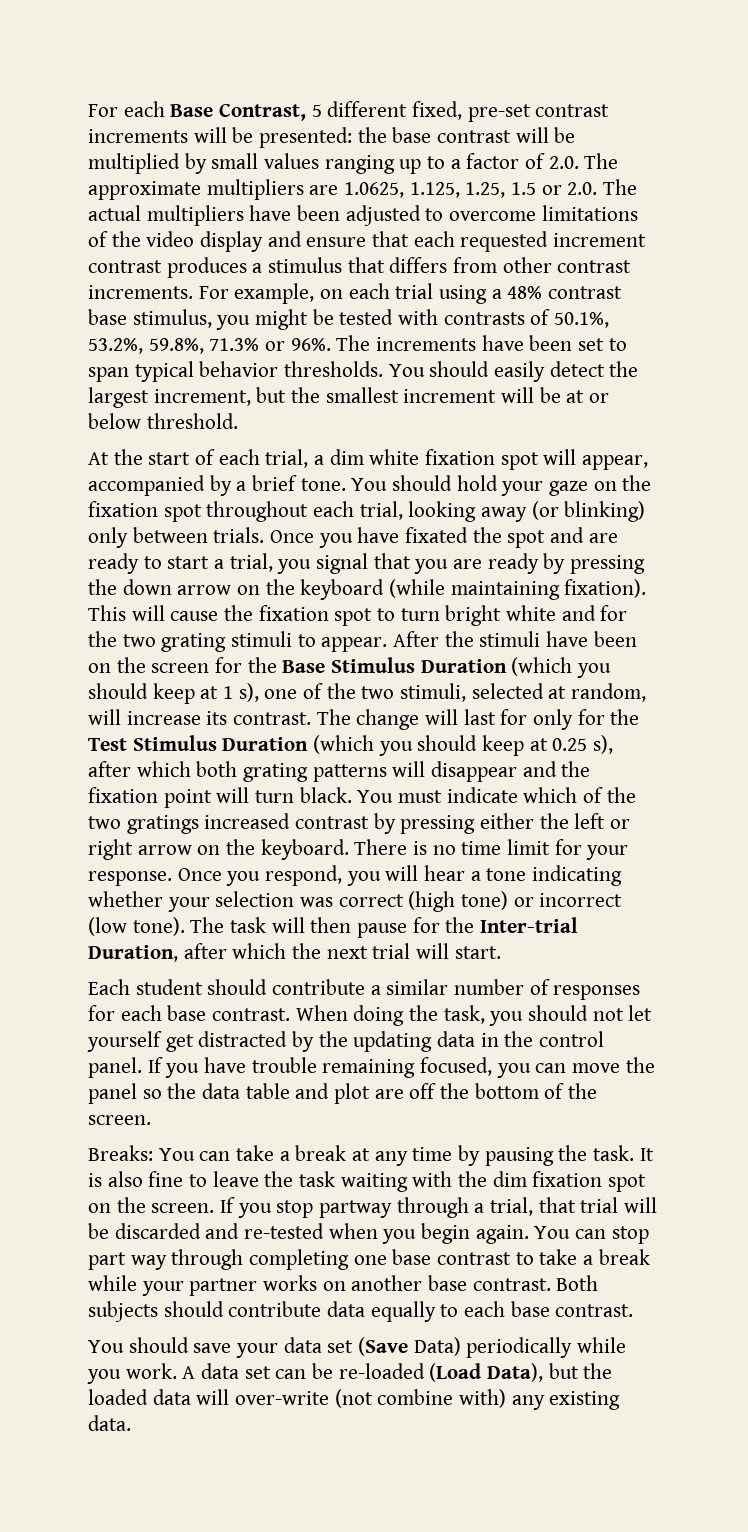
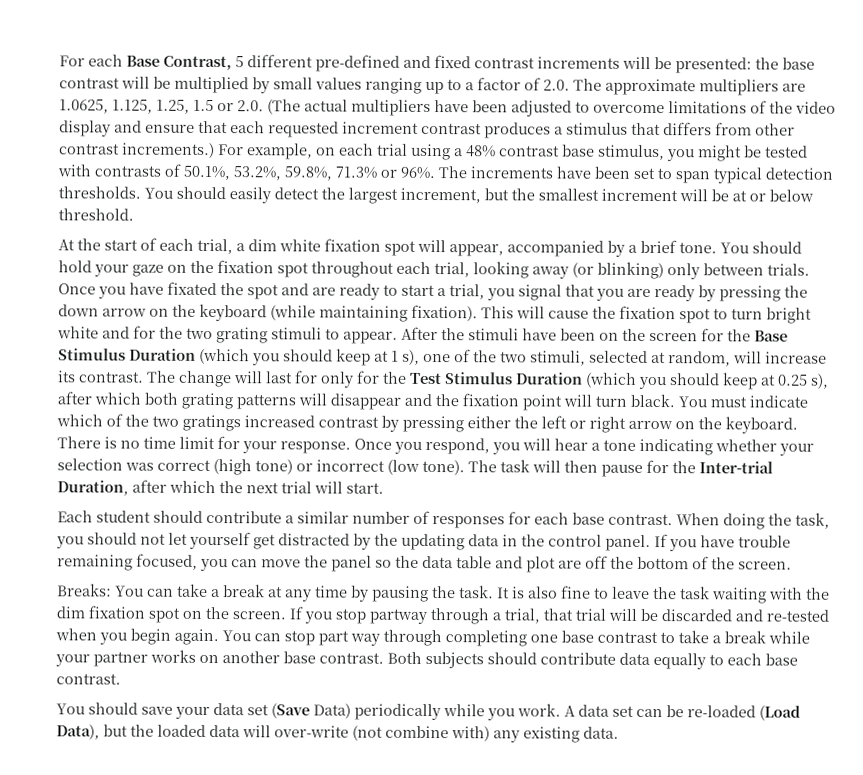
- For each Base Contrast, 5 different fixed, pre-set contrast increments will be presented:
+ For each Base Contrast, 5 different pre-defined and fixed contrast increments will be presented:
- the base contrast will be multiplied by small values ranging up to a factor of 2.0. The approximate multipliers are 1.0625, 1.125, 1.25, 1.5 or 2.0. The actual multipliers have been adjusted to overcome limitations of the video display and ensure that each requested increment contrast produces a stimulus that differs from other contrast increments.
+ the base contrast will be multiplied by small values ranging up to a factor of 2.0. The approximate multipliers are 1.0625, 1.125, 1.25, 1.5 or 2.0. (The actual multipliers have been adjusted to overcome limitations of the video display and ensure that each requested increment contrast produces a stimulus that differs from other contrast increments.)
- The increments have been set to span typical behavior thresholds.
+ The increments have been set to span typical detection thresholds.

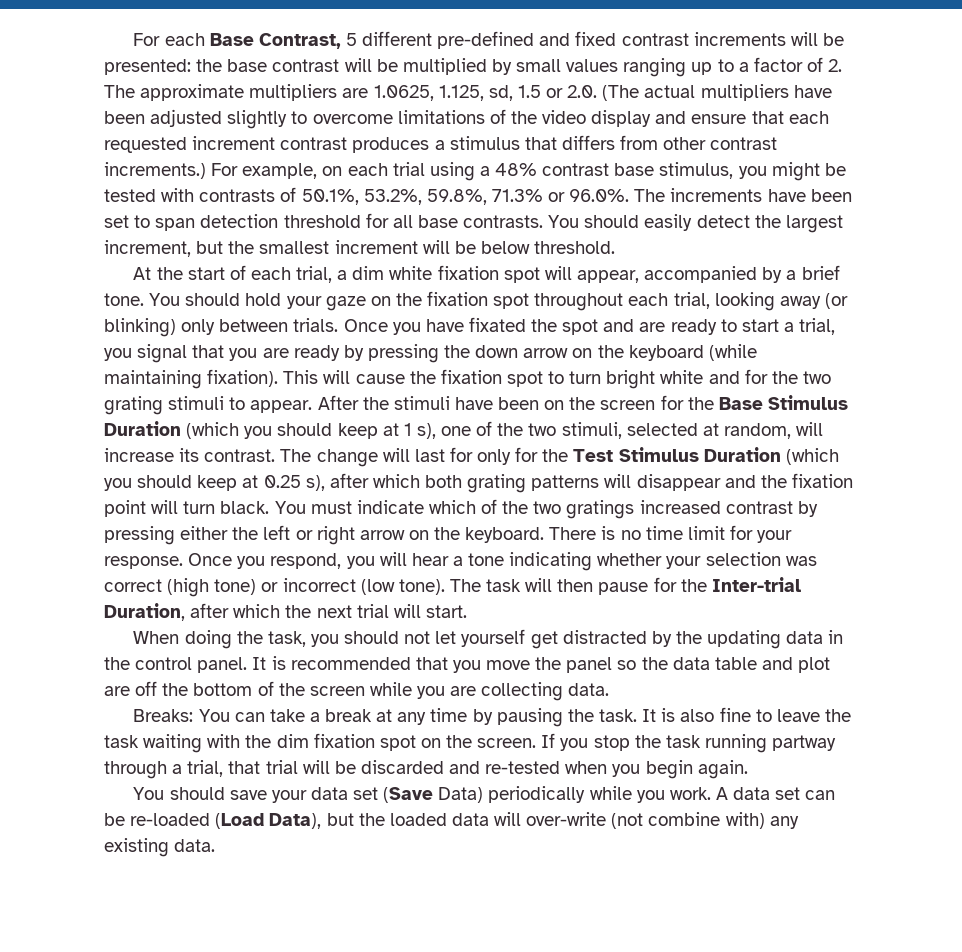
- the base contrast will be multiplied by small values ranging up to a factor of 2.0. The approximate multipliers are 1.0625, 1.125, 1.25, 1.5 or 2.0. (The actual multipliers have been adjusted to overcome limitations of the video display and ensure that each requested increment contrast produces a stimulus that differs from other contrast increments.)
+ the base contrast will be multiplied by small values ranging up to a factor of 2. The approximate multipliers are 1.0625, 1.125, sd, 1.5 or 2.0. (The actual multipliers have been adjusted slightly to overcome limitations of the video display and ensure that each requested increment contrast produces a stimulus that differs from other contrast increments.)
- For example, on each trial using a 48% contrast base stimulus, you might be tested with contrasts of 50.1%, 53.2%, 59.8%, 71.3% or 96%. The increments have been set to span typical detection thresholds.
+ For example, on each trial using a 48% contrast base stimulus, you might be tested with contrasts of 50.1%, 53.2%, 59.8%, 71.3% or 96.0%. The increments have been set to span detection threshold for all base contrasts.
- You should easily detect the largest increment, but the smallest increment will be at or below threshold.
+ You should easily detect the largest increment, but the smallest increment will be below threshold.
- Each student should contribute a similar number of responses for each base contrast.
- If you have trouble remaining focused, you can move the panel so the data table and plot are off the bottom of the screen.
+ It is recommended that you move the panel so the data table and plot are off the bottom of the screen while you are collecting data.
- If you stop partway through a trial, that trial will be discarded and re-tested when you begin again. You can stop part way through completing one base contrast to take a break while your partner works on another base contrast. Both subjects should contribute data equally to each base contrast.
+ If you stop the task running partway through a trial, that trial will be discarded and re-tested when you begin again.

